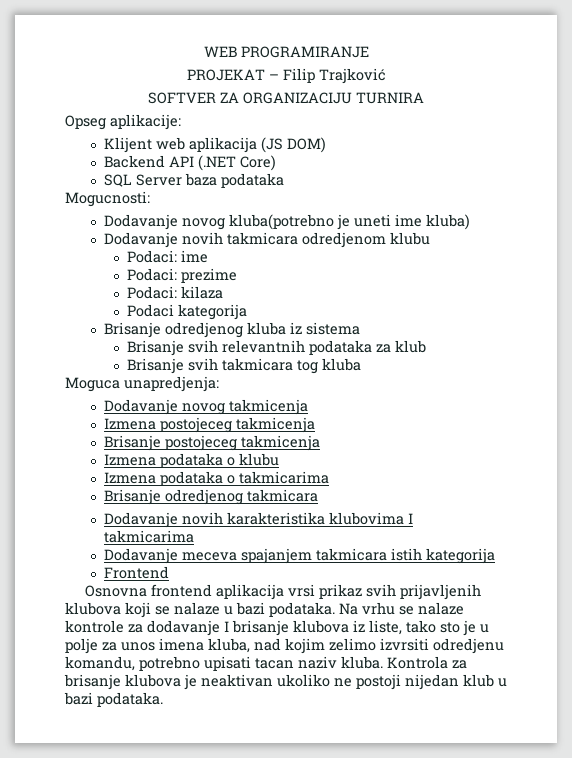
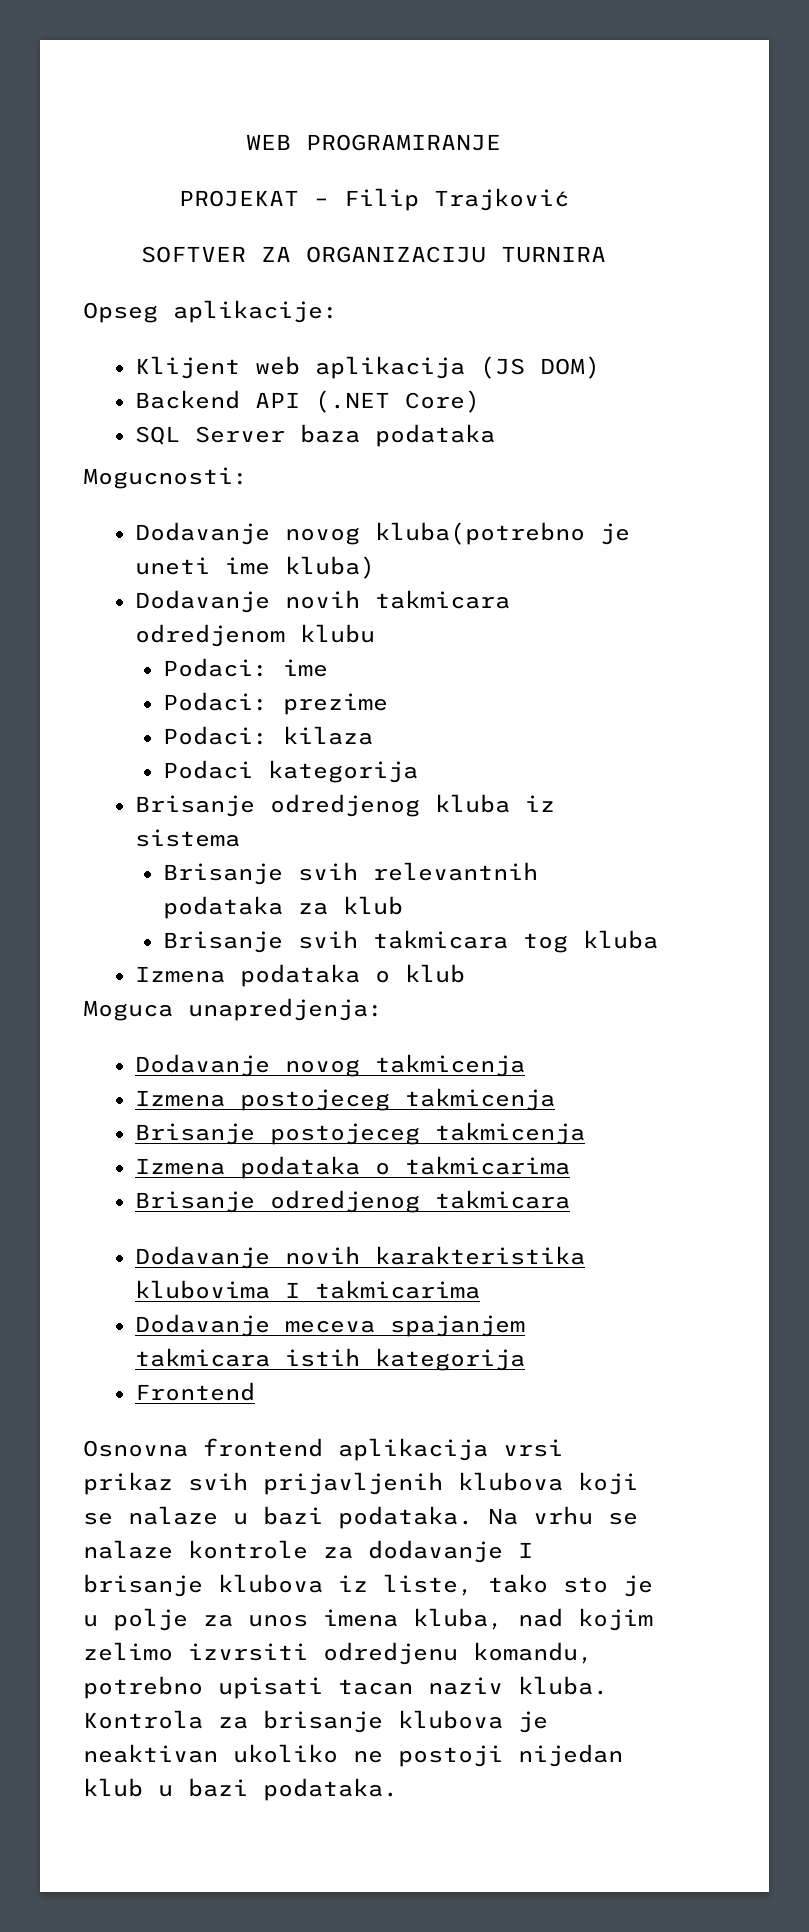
+ Izmena podataka o klub
- Izmena podataka o klubu

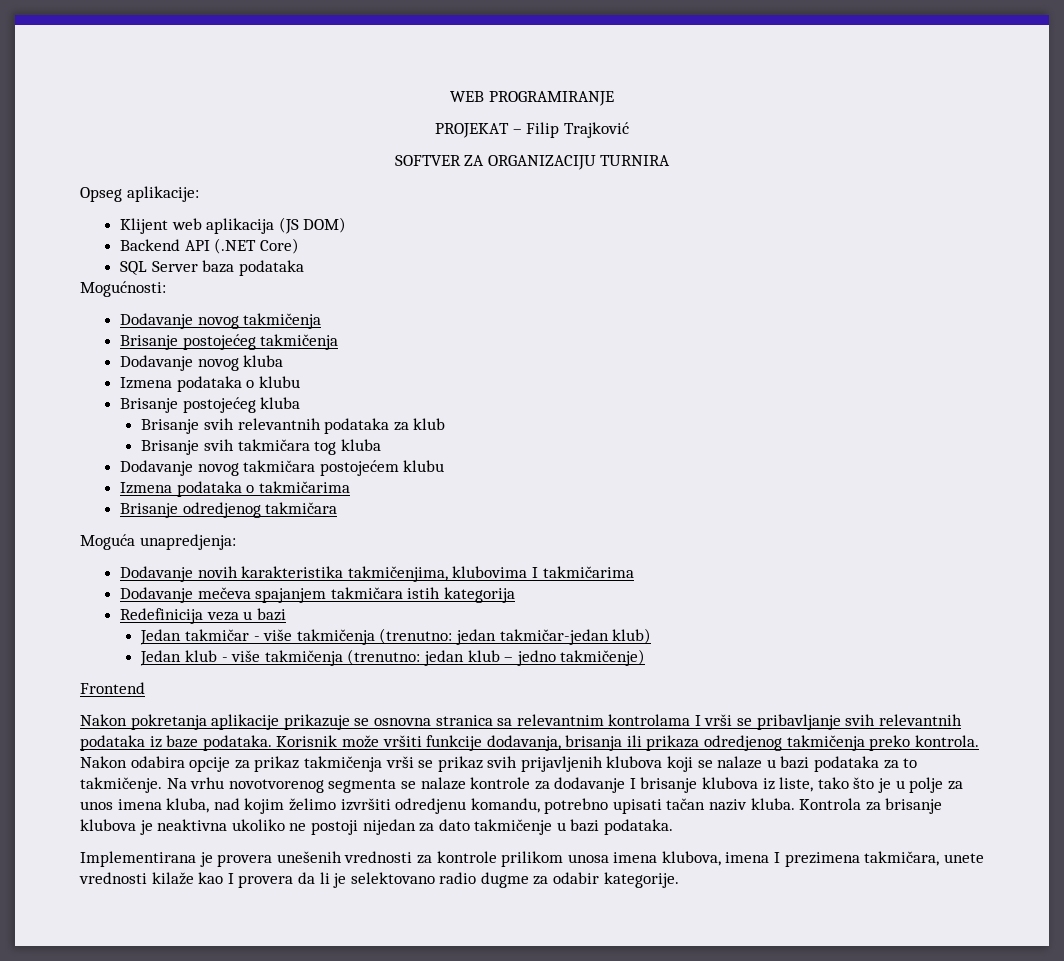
- Mogucnosti:
- Dodavanje novog kluba(potrebno je uneti ime kluba)
- Dodavanje novih takmicara odredjenom klubu
- Podaci: ime
- Podaci: prezime
- Podaci: kilaza
- Podaci kategorija
- Brisanje odredjenog kluba iz sistema
+ Mogućnosti:
+ Dodavanje novog takmičenja
+ Brisanje postojećeg takmičenja
+ Dodavanje novog kluba
+ Izmena podataka o klubu
+ Brisanje postojećeg kluba
- Brisanje svih takmicara tog kluba
+ Brisanje svih takmičara tog kluba
- Izmena podataka o klub
- Moguca unapredjenja:
- Dodavanje novog takmicenja
- Izmena postojeceg takmicenja
- Brisanje postojeceg takmicenja
- Izmena podataka o takmicarima
- Brisanje odredjenog takmicara
+ Dodavanje novog takmičara postojećem klubu
+ Izmena podataka o takmičarima
+ Brisanje odredjenog takmičara
+ Moguća unapredjenja:
- Dodavanje novih karakteristika klubovima I takmicarima
- Dodavanje meceva spajanjem takmicara istih kategorija
+ Dodavanje novih karakteristika takmičenjima, klubovima I takmičarima
+ Dodavanje mečeva spajanjem takmičara istih kategorija
+ Redefinicija veza u bazi
+ Jedan takmičar - više takmičenja (trenutno: jedan takmičar-jedan klub)
+ Jedan klub - više takmičenja (trenutno: jedan klub – jedno takmičenje)
  Frontend
- Osnovna frontend aplikacija vrsi prikaz svih prijavljenih klubova koji se nalaze u bazi podataka. Na vrhu se nalaze kontrole za dodavanje I brisanje klubova iz liste, tako sto je u polje za unos imena kluba, nad kojim zelimo izvrsiti odredjenu komandu, potrebno upisati tacan naziv kluba.
+ Nakon pokretanja aplikacije prikazuje se osnovna stranica sa relevantnim kontrolama I vrši se pribavljanje svih relevantnih podataka iz baze podataka. Korisnik može vršiti funkcije dodavanja, brisanja ili prikaza odredjenog takmičenja preko kontrola. Nakon odabira opcije za prikaz takmičenja vrši se prikaz svih prijavljenih klubova koji se nalaze u bazi podataka za to takmičenje. Na vrhu novotvorenog segmenta se nalaze kontrole za dodavanje I brisanje klubova iz liste, tako što je u polje za unos imena kluba, nad kojim želimo izvršiti odredjenu komandu, potrebno upisati tačan naziv kluba.
- Kontrola za brisanje klubova je neaktivan ukoliko ne postoji nijedan klub u bazi podataka.
+ Kontrola za brisanje klubova je neaktivna ukoliko ne postoji nijedan za dato takmičenje u bazi podataka.
+ Implementirana je provera unešenih vrednosti za kontrole prilikom unosa imena klubova, imena I prezimena takmičara, unete vrednosti kilaže kao I provera da li je selektovano radio dugme za odabir kategorije.

